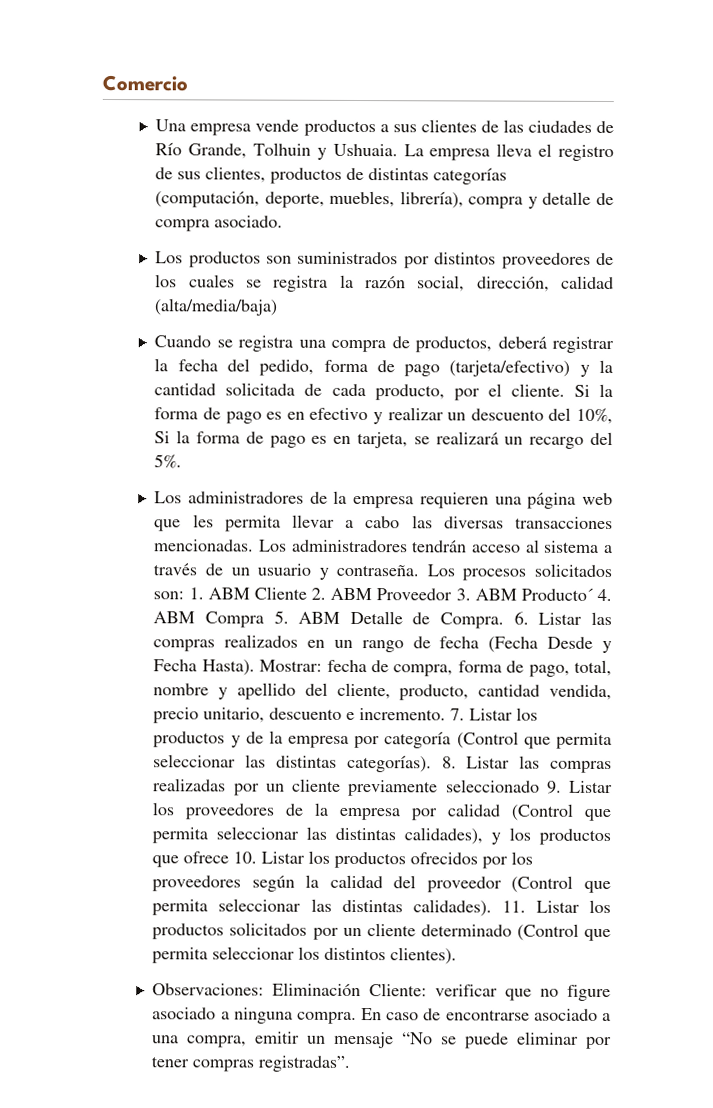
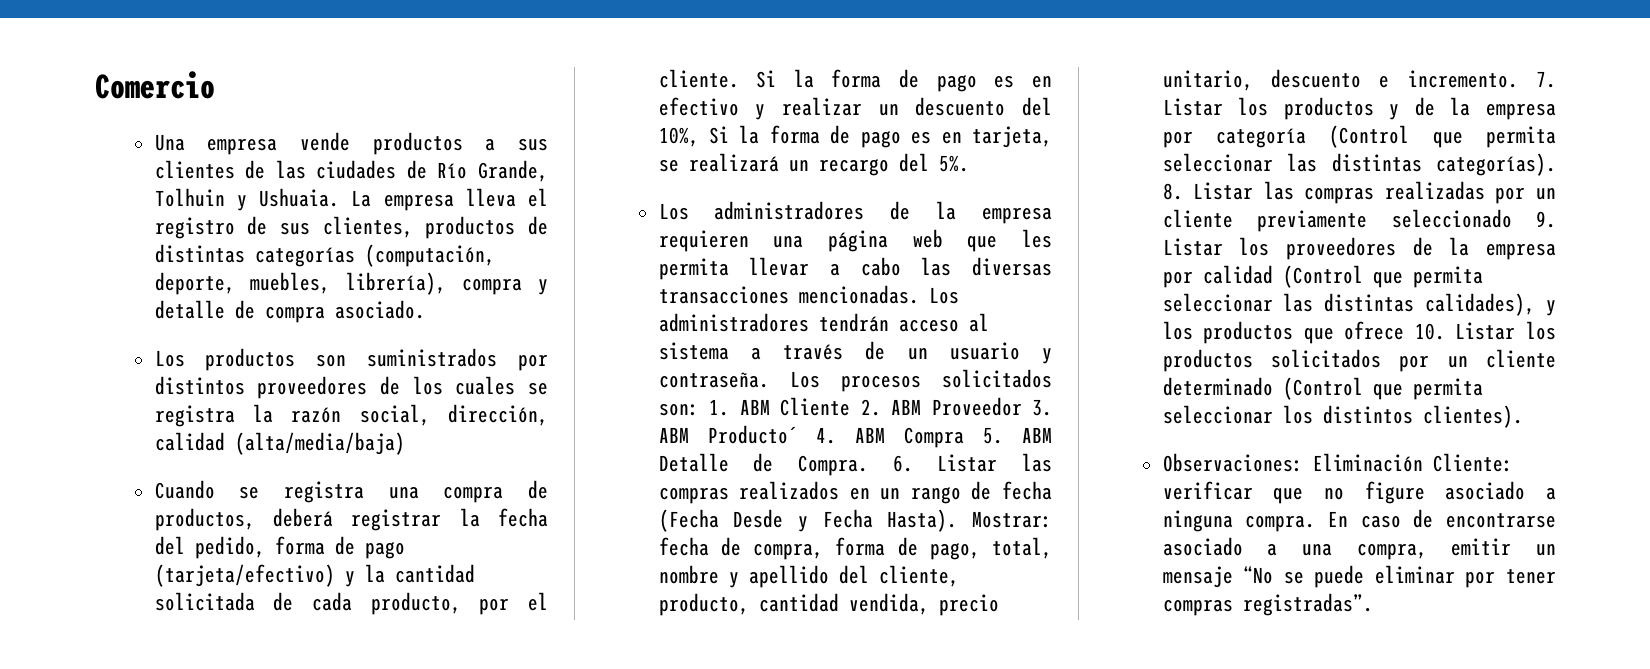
- 8. Listar las compras realizadas por un cliente previamente seleccionado 9. Listar los proveedores de la empresa por calidad (Control que permita seleccionar las distintas calidades), y los productos que ofrece 10. Listar los productos ofrecidos por los proveedores según la calidad del proveedor (Control que permita seleccionar las distintas calidades). 11. Listar los productos solicitados por un cliente determinado (Control que permita seleccionar los distintos clientes).
+ 8. Listar las compras realizadas por un cliente previamente seleccionado 9. Listar los proveedores de la empresa por calidad (Control que permita seleccionar las distintas calidades), y los productos que ofrece 10. Listar los productos solicitados por un cliente determinado (Control que permita seleccionar los distintos clientes).

